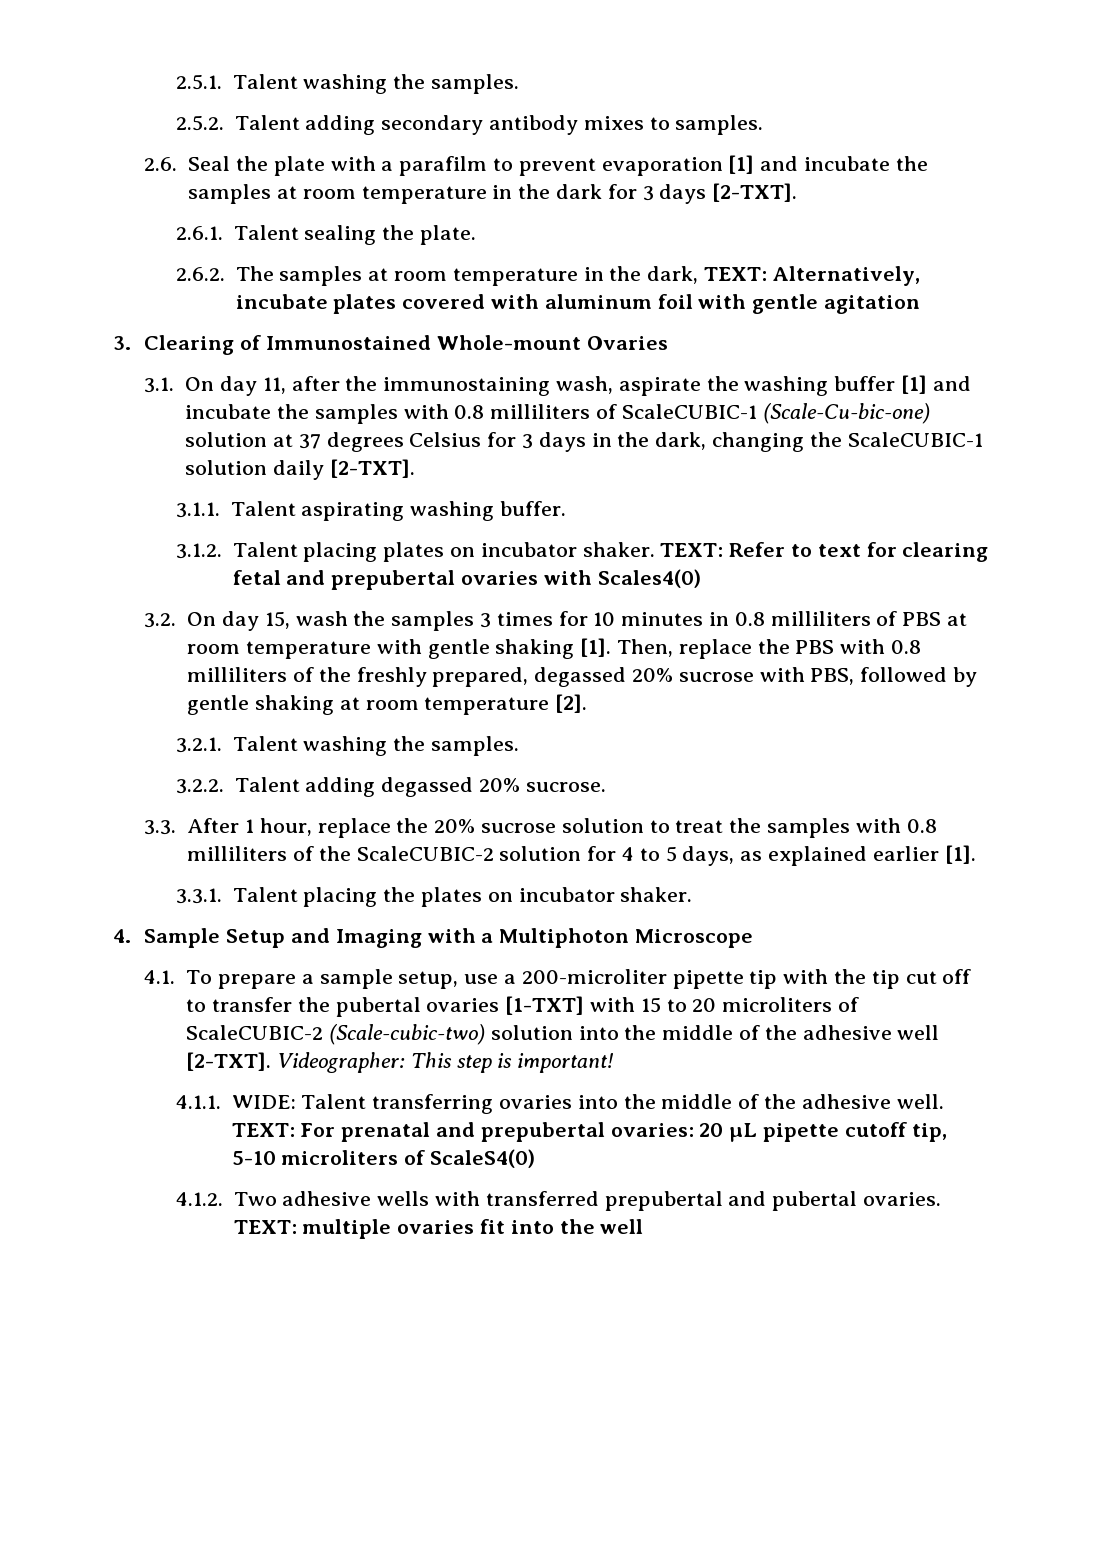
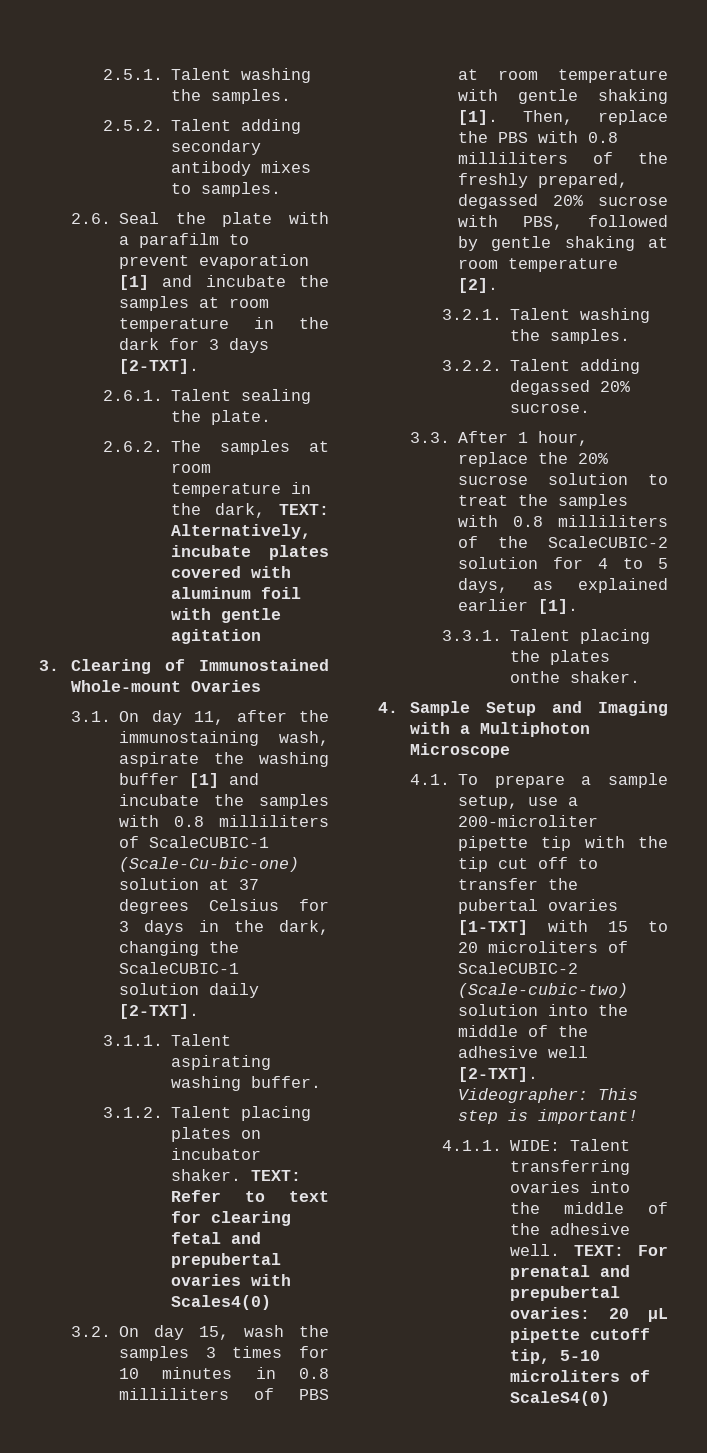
- 3.3.1. Talent placing the plates on incubator shaker.
+ 3.3.1. Talent placing the plates onthe shaker.
- 4.1.2. Two adhesive wells with transferred prepubertal and pubertal ovaries. TEXT: multiple ovaries fit into the well

